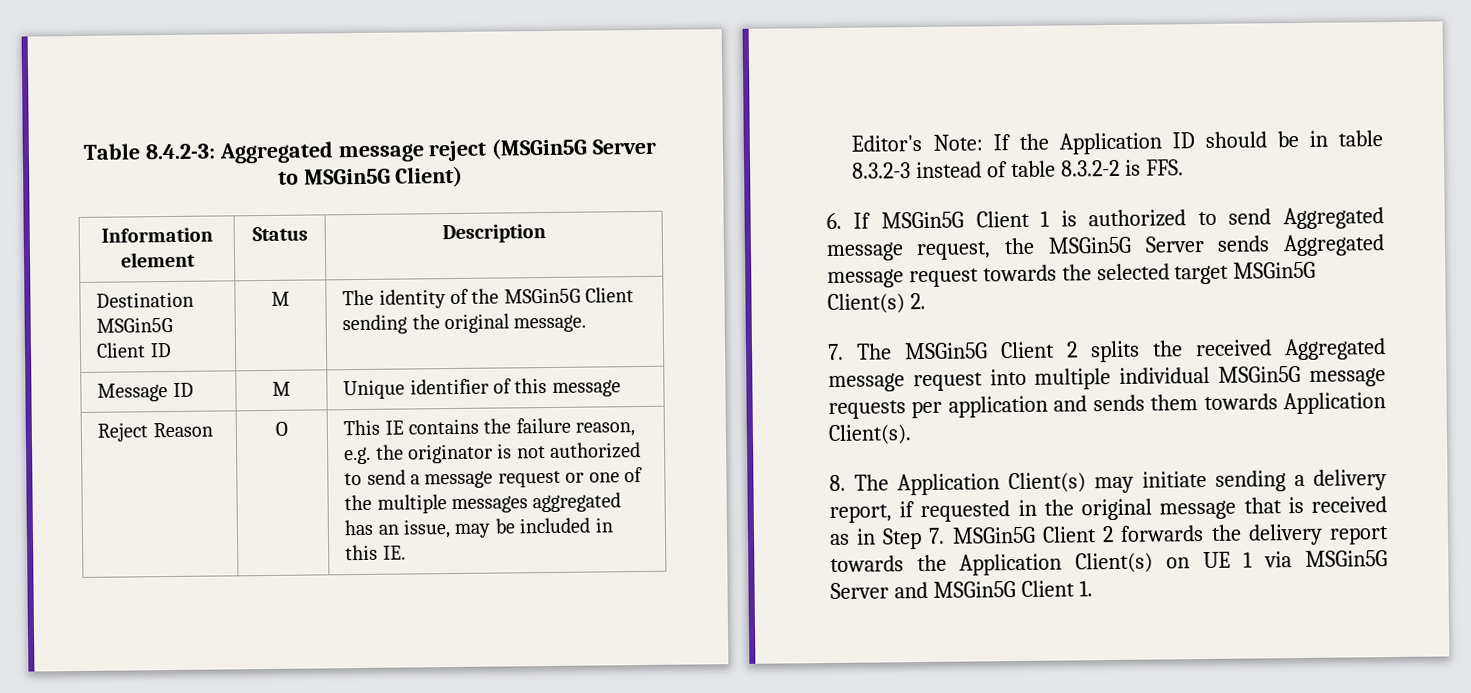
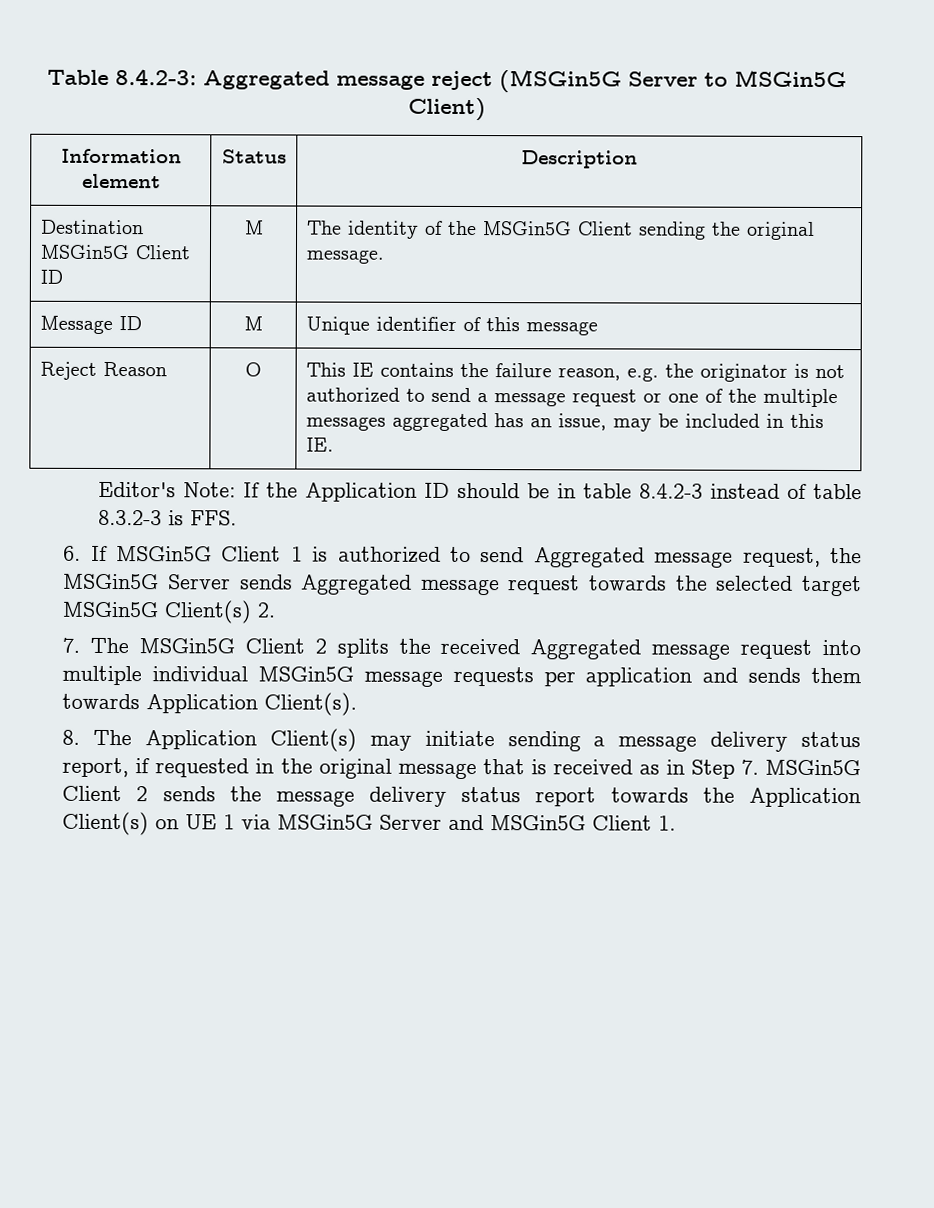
- Editor's Note: If the Application ID should be in table 8.3.2-3 instead of table 8.3.2-2 is FFS.
+ Editor's Note: If the Application ID should be in table 8.4.2-3 instead of table 8.3.2-3 is FFS.
- 8. The Application Client(s) may initiate sending a delivery report, if requested in the original message that is received as in Step 7. MSGin5G Client 2 forwards the delivery report towards the Application Client(s) on UE 1 via MSGin5G Server and MSGin5G Client 1.
+ 8. The Application Client(s) may initiate sending a message delivery status report, if requested in the original message that is received as in Step 7. MSGin5G Client 2 sends the message delivery status report towards the Application Client(s) on UE 1 via MSGin5G Server and MSGin5G Client 1.

